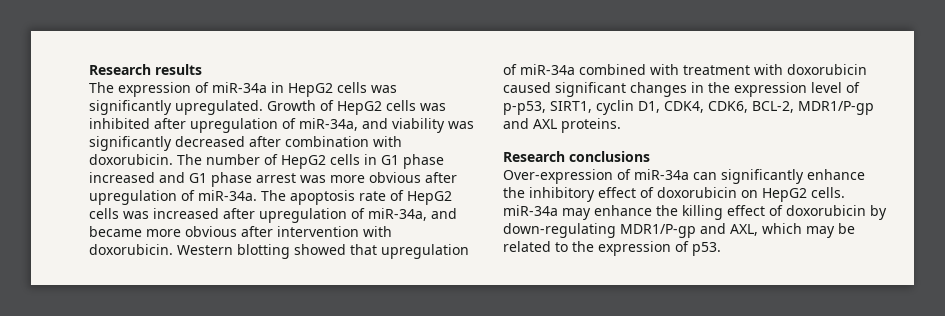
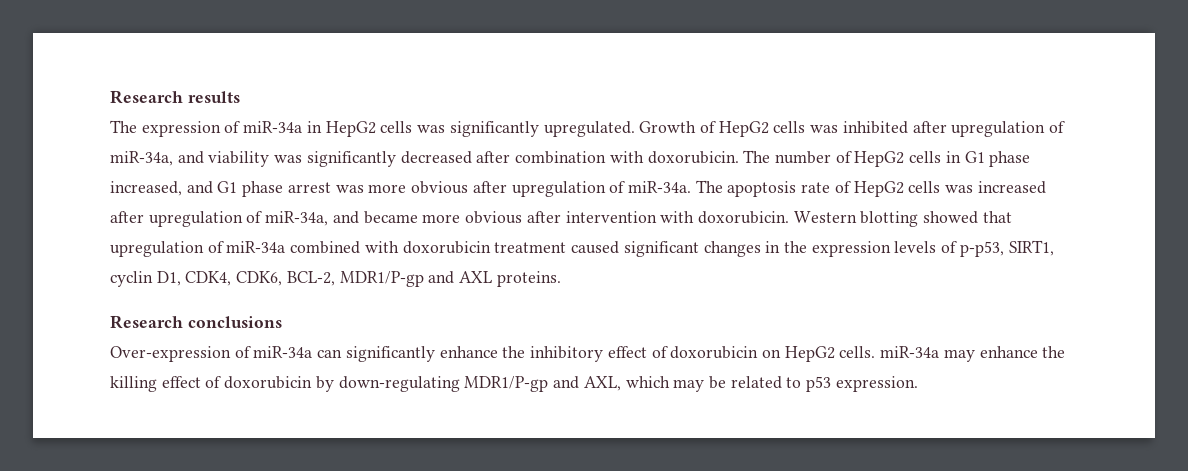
- The number of HepG2 cells in G1 phase increased and G1 phase arrest was more obvious after upregulation of miR-34a.
+ The number of HepG2 cells in G1 phase increased, and G1 phase arrest was more obvious after upregulation of miR-34a.
- Western blotting showed that upregulation of miR-34a combined with treatment with doxorubicin caused significant changes in the expression level of p-p53, SIRT1, cyclin D1, CDK4, CDK6, BCL-2, MDR1/P-gp and AXL proteins.
+ Western blotting showed that upregulation of miR-34a combined with doxorubicin treatment caused significant changes in the expression levels of p-p53, SIRT1, cyclin D1, CDK4, CDK6, BCL-2, MDR1/P-gp and AXL proteins.
- Over-expression of miR-34a can significantly enhance the inhibitory effect of doxorubicin on HepG2 cells. miR-34a may enhance the killing effect of doxorubicin by down-regulating MDR1/P-gp and AXL, which may be related to the expression of p53.
+ Over-expression of miR-34a can significantly enhance the inhibitory effect of doxorubicin on HepG2 cells. miR-34a may enhance the killing effect of doxorubicin by down-regulating MDR1/P-gp and AXL, which may be related to p53 expression.

